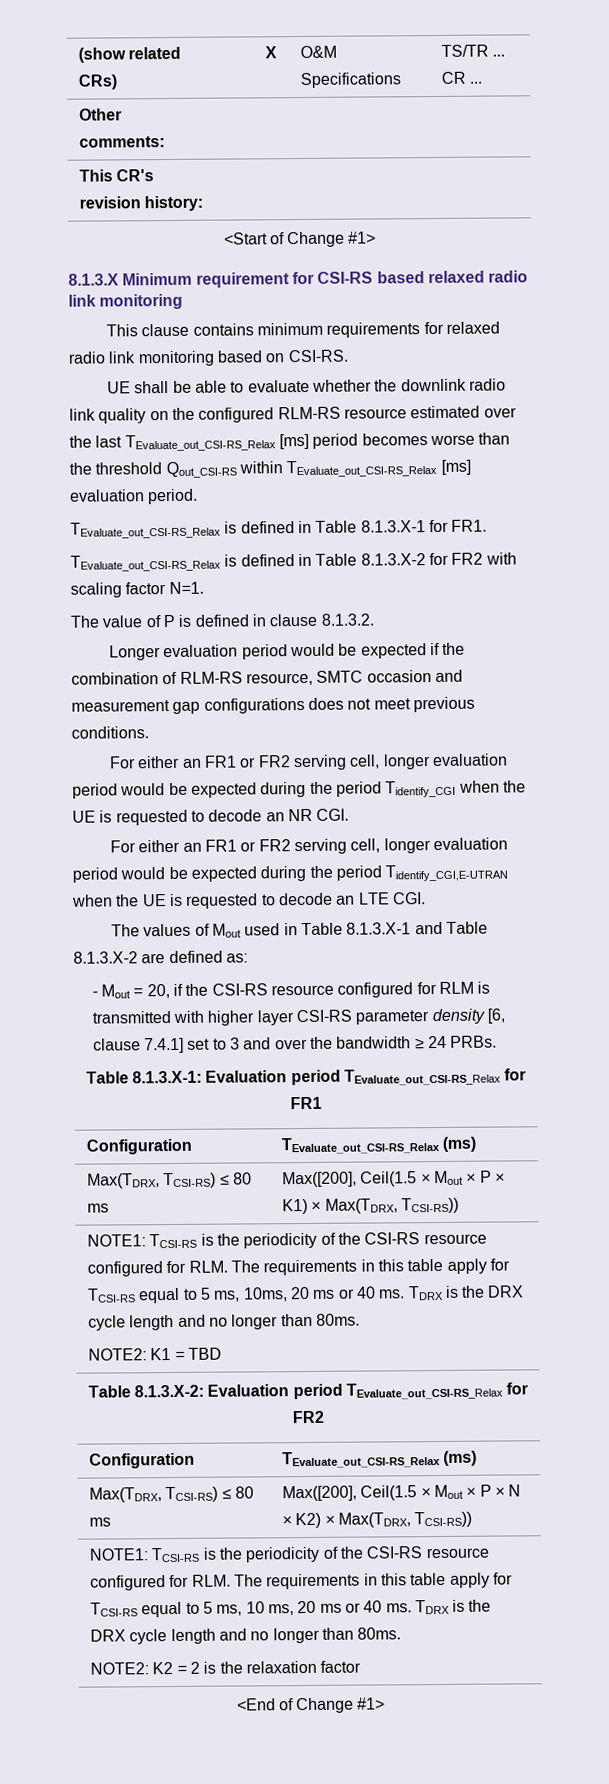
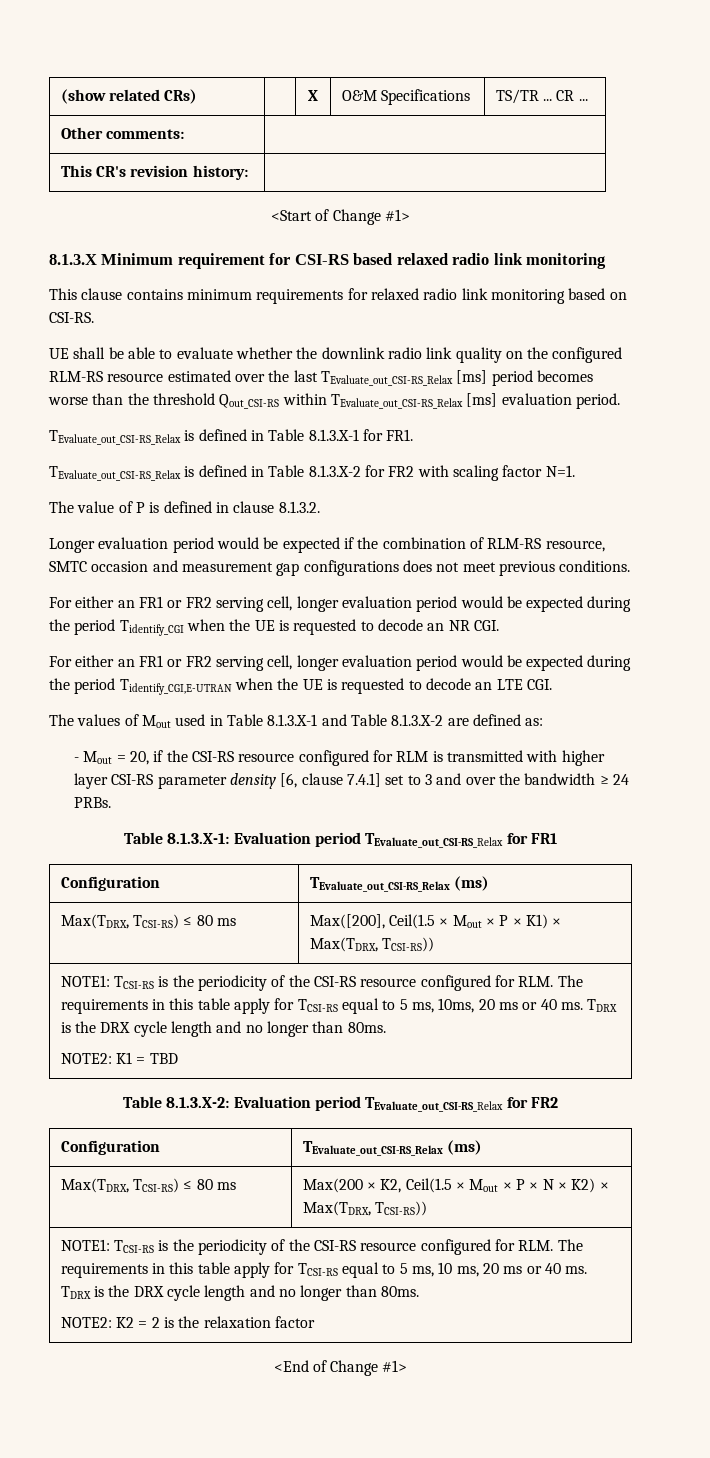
- Max(TDRX, TCSI-RS) ≤ 80 ms | Max([200], Ceil(1.5 × Mout × P × N × K2) × Max(TDRX, TCSI-RS))
+ Max(TDRX, TCSI-RS) ≤ 80 ms | Max(200 × K2, Ceil(1.5 × Mout × P × N × K2) × Max(TDRX, TCSI-RS))

